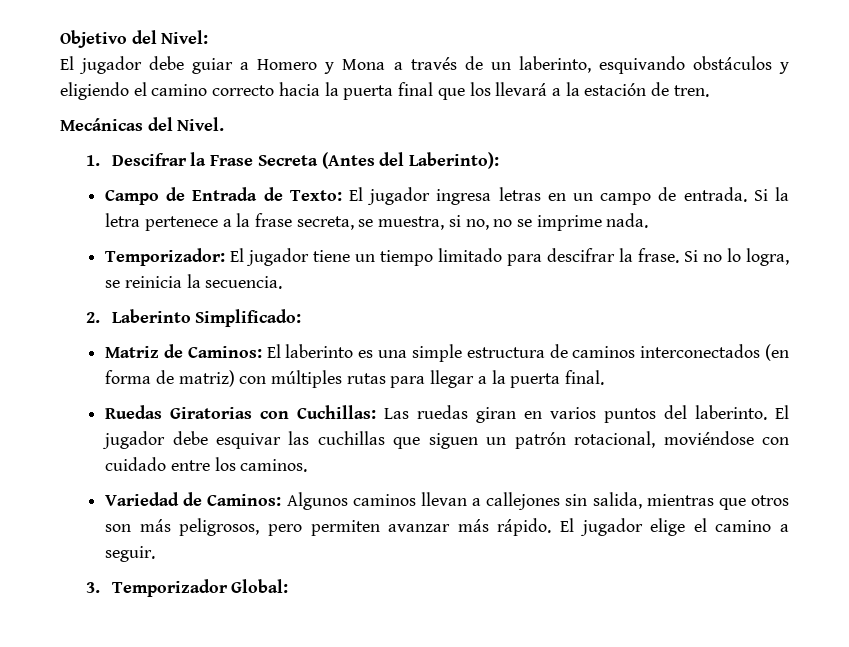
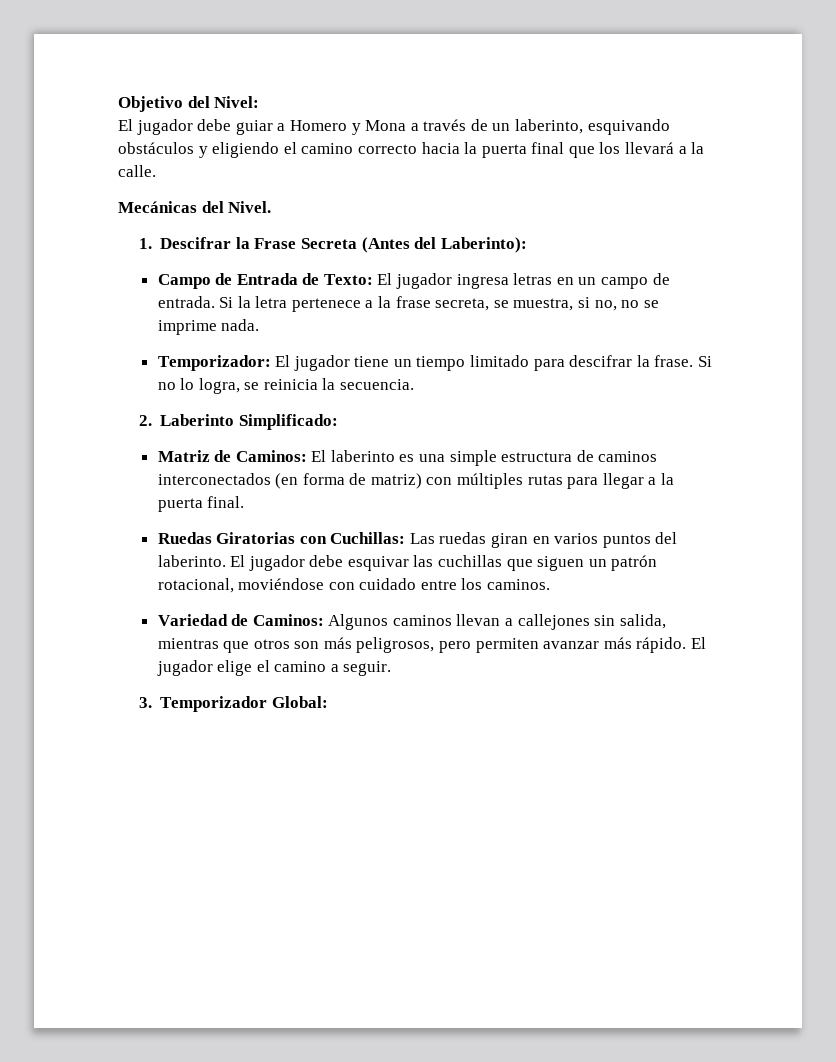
- El jugador debe guiar a Homero y Mona a través de un laberinto, esquivando obstáculos y eligiendo el camino correcto hacia la puerta final que los llevará a la estación de tren.
+ El jugador debe guiar a Homero y Mona a través de un laberinto, esquivando obstáculos y eligiendo el camino correcto hacia la puerta final que los llevará a la calle.

